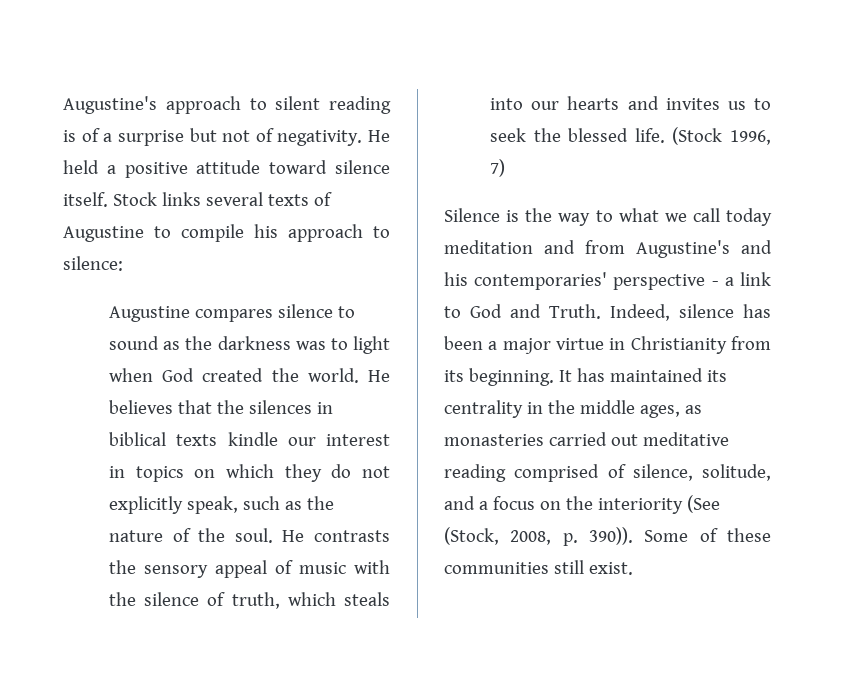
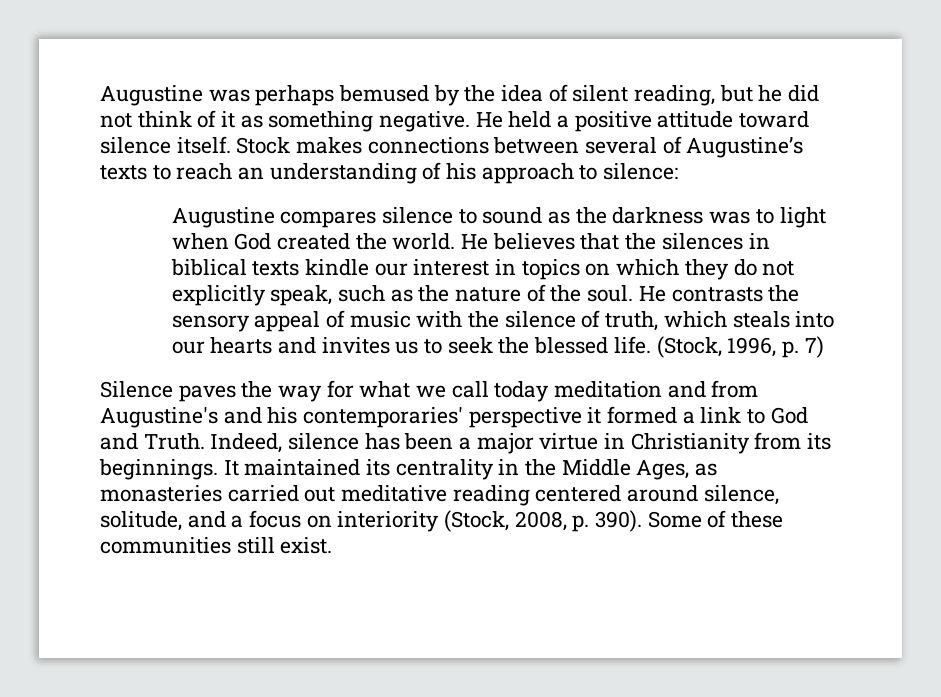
- Augustine's approach to silent reading is of a surprise but not of negativity.
+ Augustine was perhaps bemused by the idea of silent reading, but he did not think of it as something negative.
- Stock links several texts of Augustine to compile his approach to silence:
+ Stock makes connections between several of Augustine’s texts to reach an understanding of his approach to silence:
- (Stock 1996, 7)
+ (Stock, 1996, p. 7)
- Silence is the way to what we call today meditation and from Augustine's and his contemporaries' perspective - a link to God and Truth.
+ Silence paves the way for what we call today meditation and from Augustine's and his contemporaries' perspective it formed a link to God and Truth.
- Indeed, silence has been a major virtue in Christianity from its beginning. It has maintained its centrality in the middle ages, as monasteries carried out meditative reading comprised of silence, solitude, and a focus on the interiority (See (Stock, 2008, p. 390)).
+ Indeed, silence has been a major virtue in Christianity from its beginnings. It maintained its centrality in the Middle Ages, as monasteries carried out meditative reading centered around silence, solitude, and a focus on interiority (Stock, 2008, p. 390).

